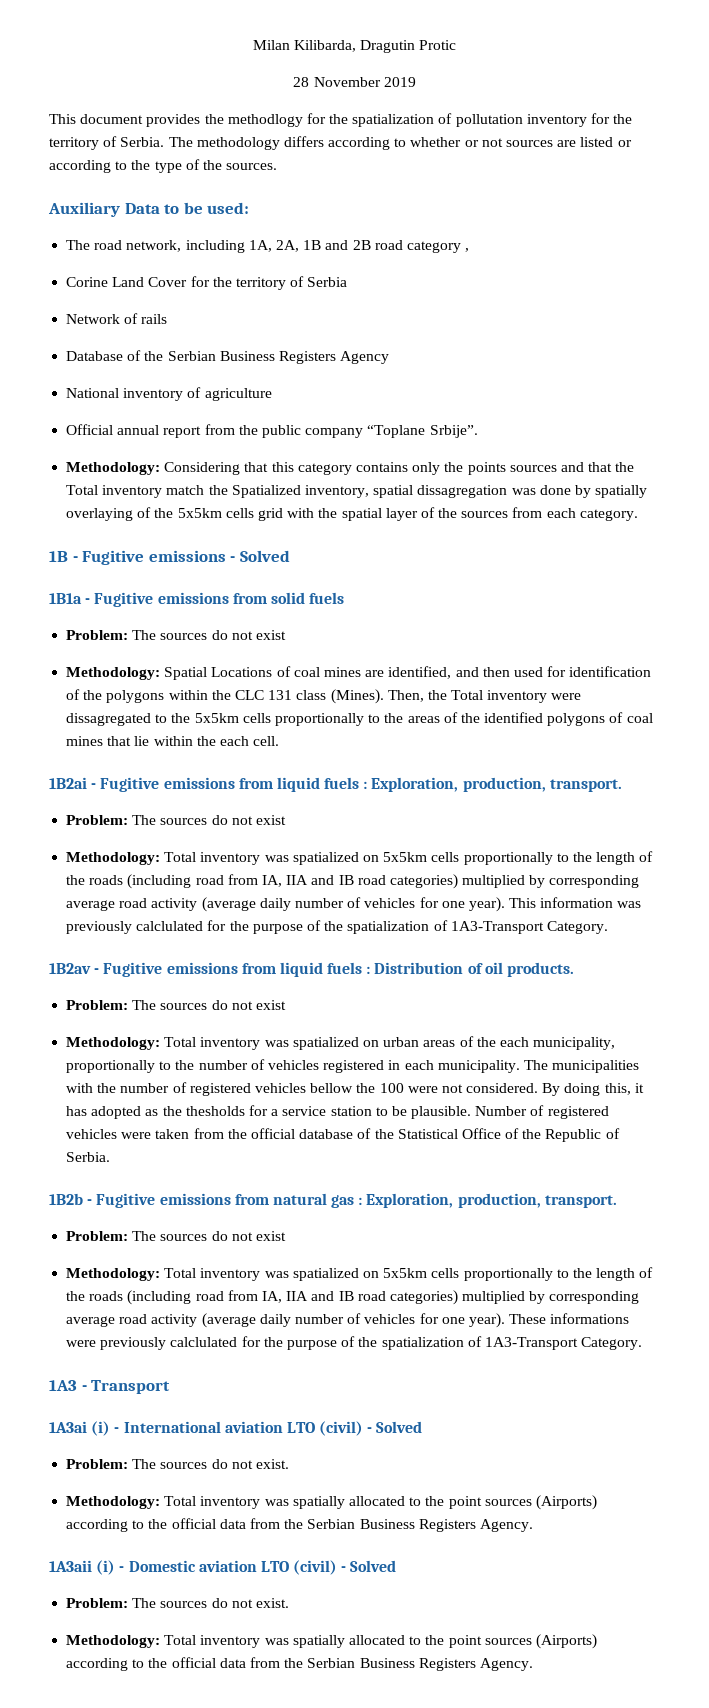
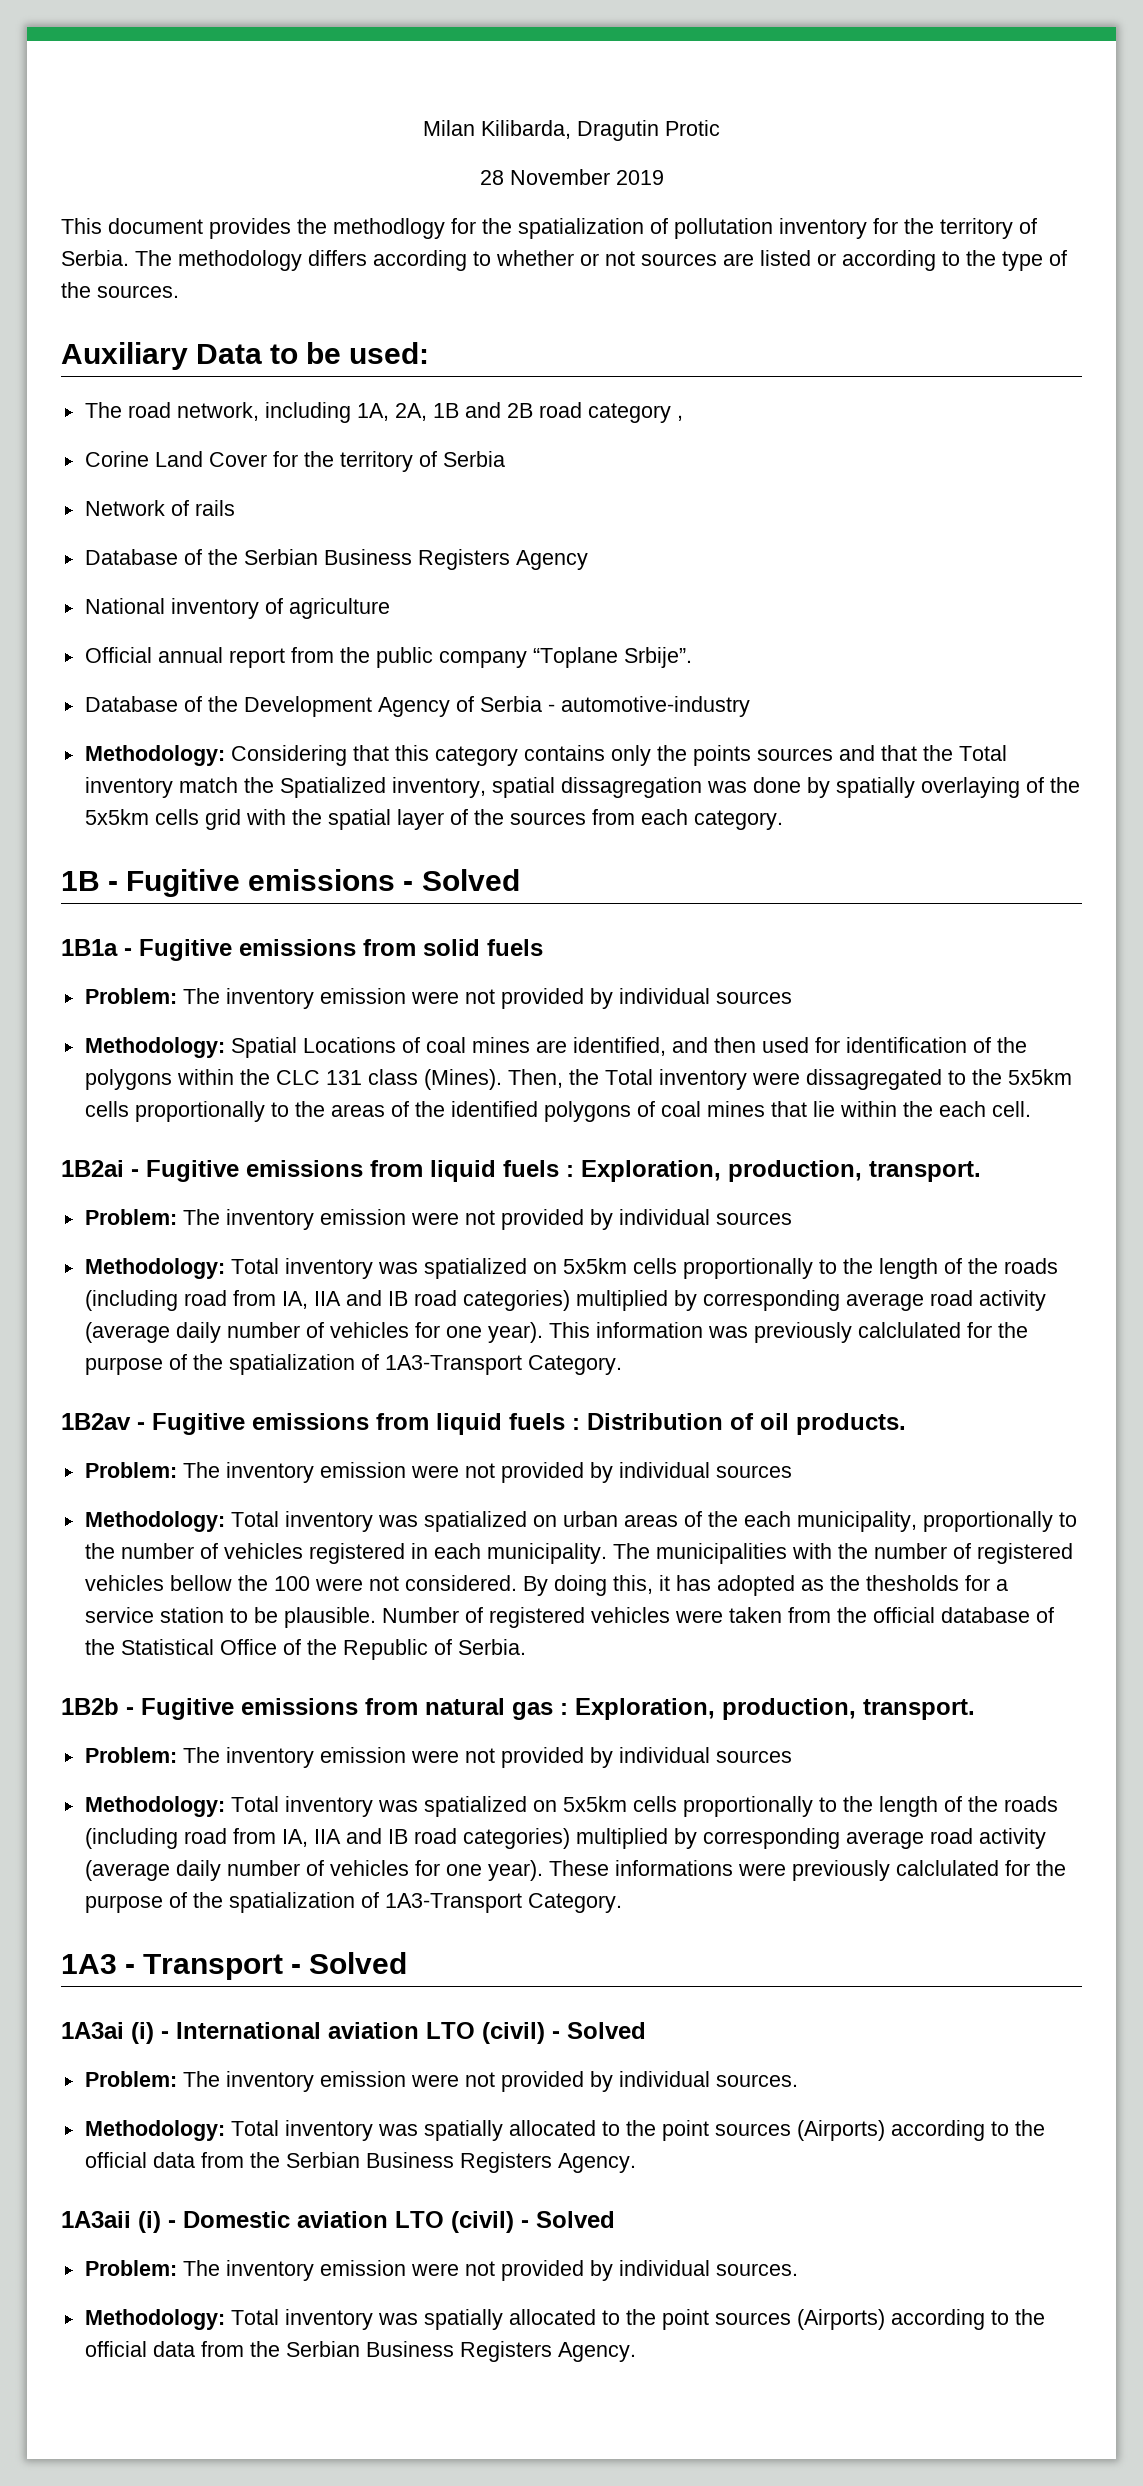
+ Database of the Development Agency of Serbia - automotive-industry
  1B1a - Fugitive emissions from solid fuels
- Problem: The sources do not exist
+ Problem: The inventory emission were not provided by individual sources
  1B2ai - Fugitive emissions from liquid fuels : Exploration, production, transport.
- Problem: The sources do not exist
+ Problem: The inventory emission were not provided by individual sources
  1B2av - Fugitive emissions from liquid fuels : Distribution of oil products.
- Problem: The sources do not exist
+ Problem: The inventory emission were not provided by individual sources
  1B2b - Fugitive emissions from natural gas : Exploration, production, transport.
- Problem: The sources do not exist
+ Problem: The inventory emission were not provided by individual sources
- 1A3 - Transport
+ 1A3 - Transport - Solved
  1A3ai (i) - International aviation LTO (civil) - Solved
- Problem: The sources do not exist.
+ Problem: The inventory emission were not provided by individual sources.
  1A3aii (i) - Domestic aviation LTO (civil) - Solved
- Problem: The sources do not exist.
+ Problem: The inventory emission were not provided by individual sources.

